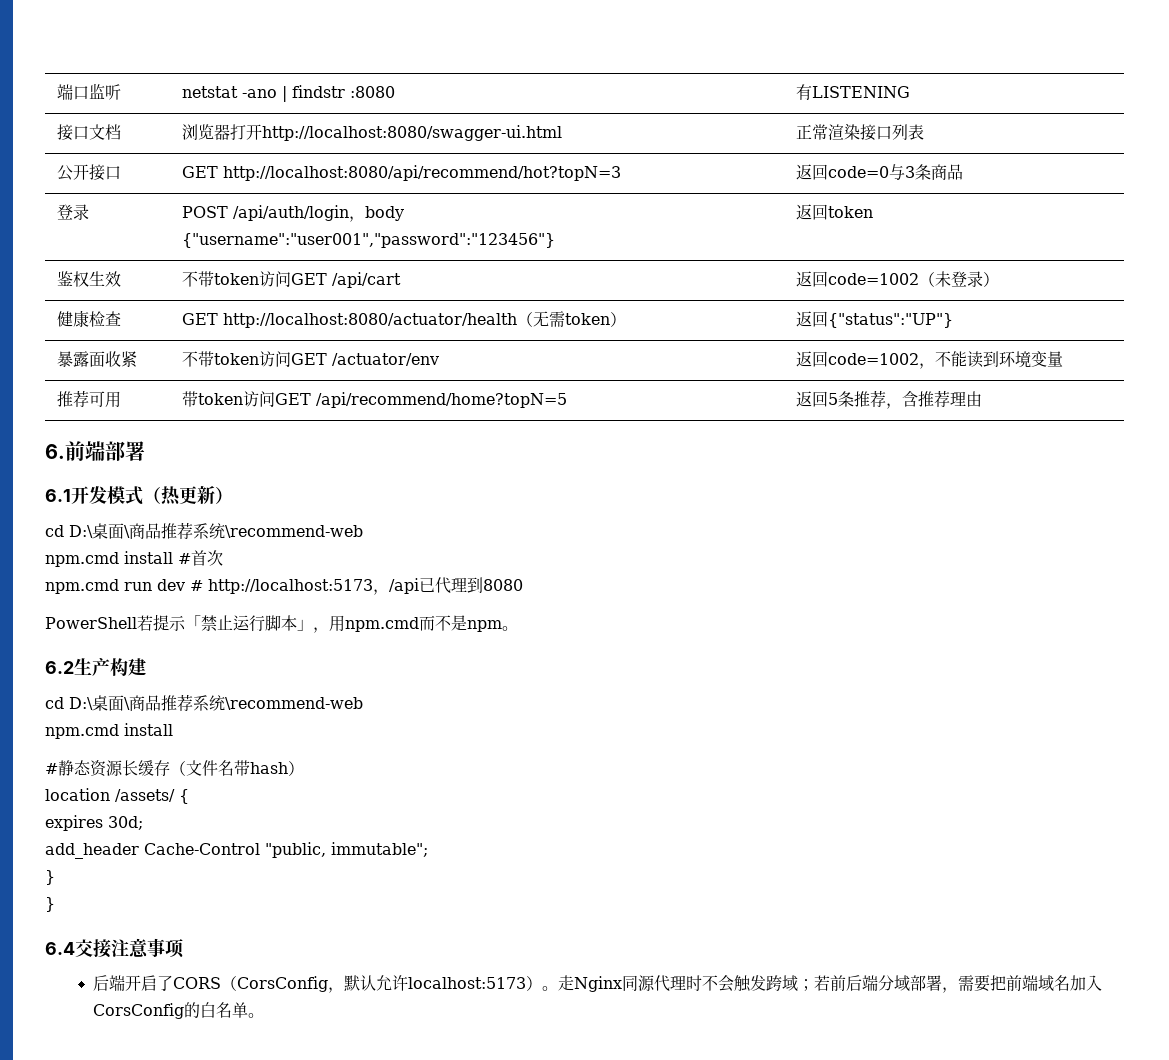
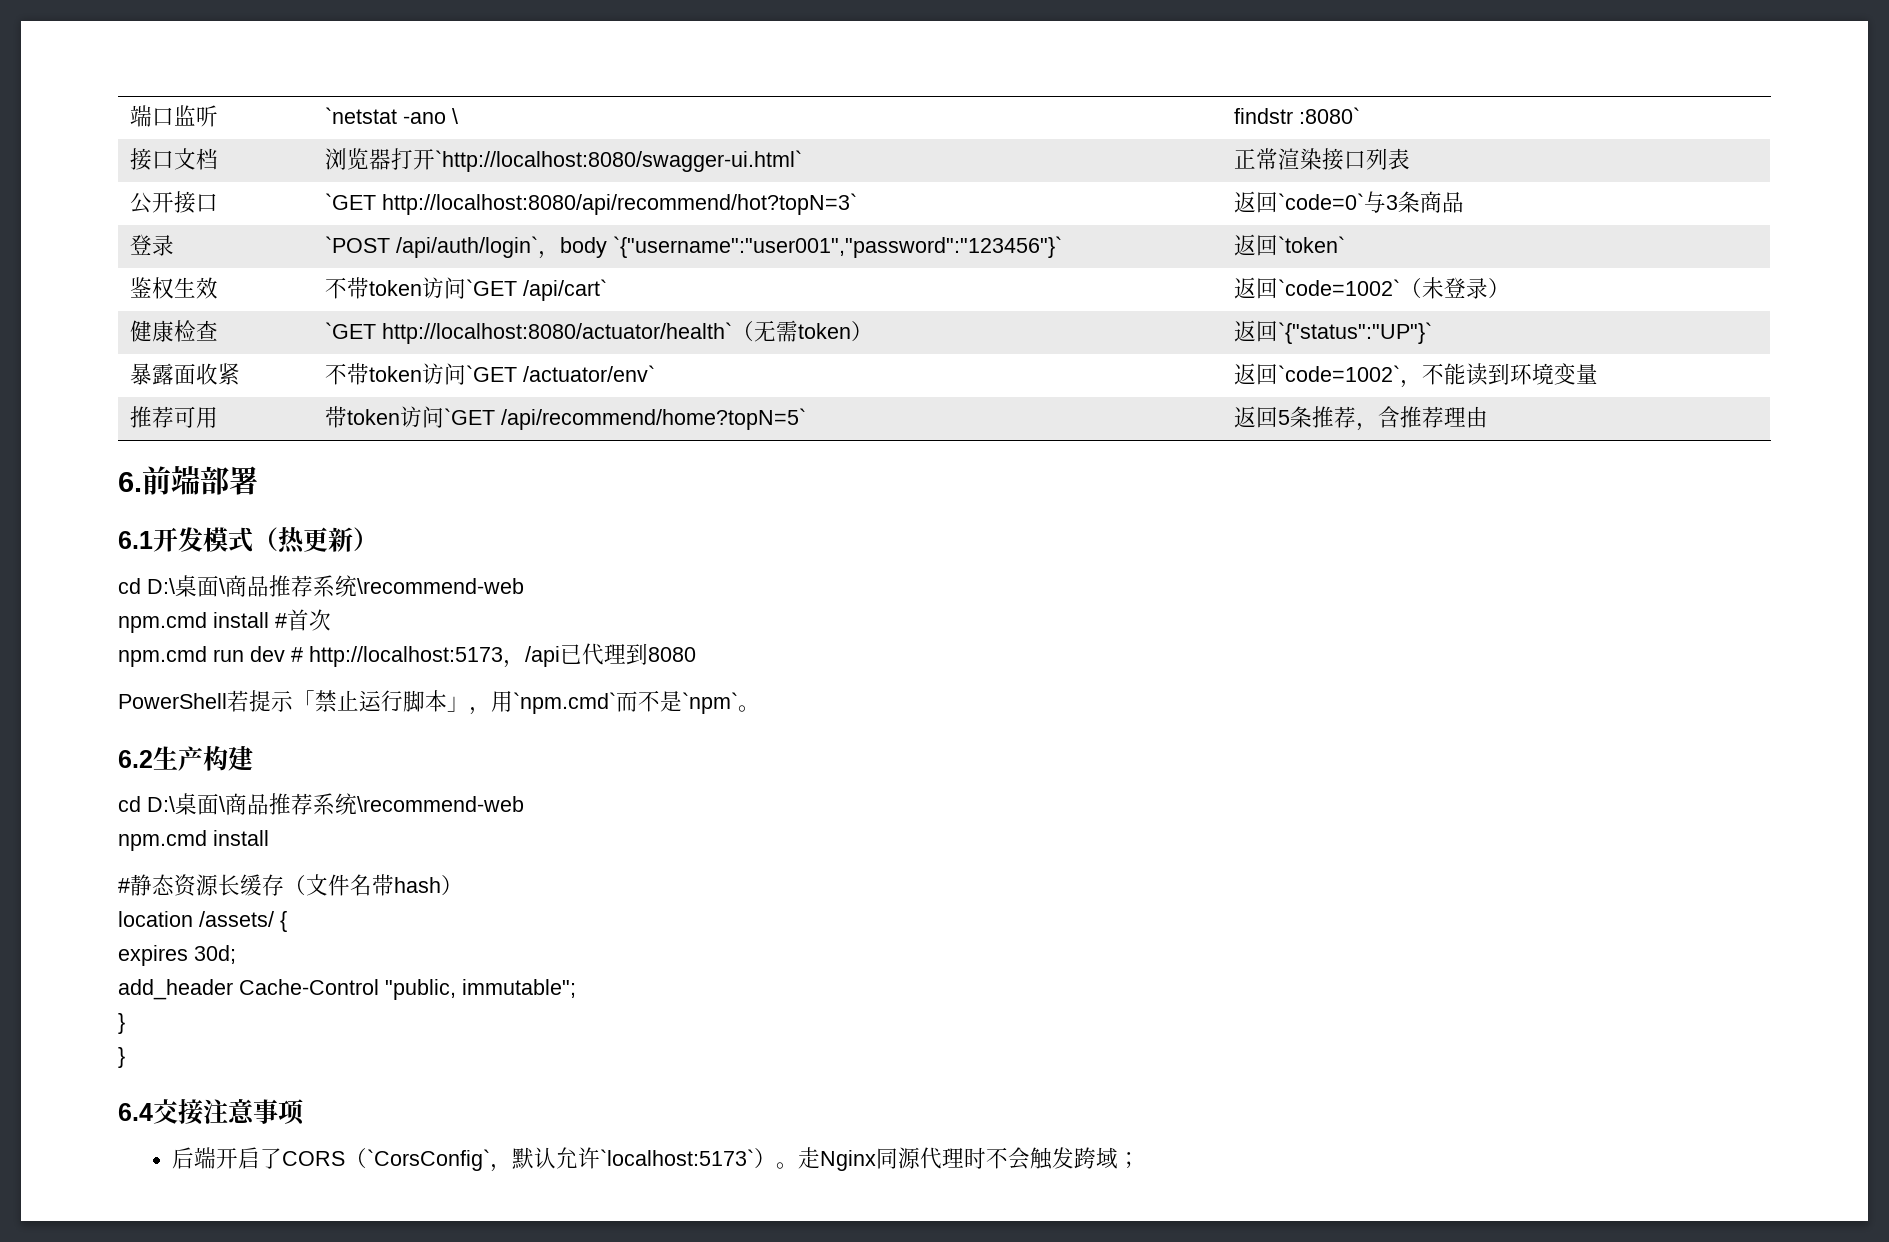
- 端口监听 | netstat -ano | findstr :8080 | 有LISTENING
+ 端口监听 | `netstat -ano \ | findstr :8080`
- 接口文档 | 浏览器打开http://localhost:8080/swagger-ui.html | 正常渲染接口列表
+ 接口文档 | 浏览器打开`http://localhost:8080/swagger-ui.html` | 正常渲染接口列表
- 公开接口 | GET http://localhost:8080/api/recommend/hot?topN=3 | 返回code=0与3条商品
+ 公开接口 | `GET http://localhost:8080/api/recommend/hot?topN=3` | 返回`code=0`与3条商品
- 登录 | POST /api/auth/login，body {"username":"user001","password":"123456"} | 返回token
+ 登录 | `POST /api/auth/login`，body `{"username":"user001","password":"123456"}` | 返回`token`
- 鉴权生效 | 不带token访问GET /api/cart | 返回code=1002（未登录）
+ 鉴权生效 | 不带token访问`GET /api/cart` | 返回`code=1002`（未登录）
- 健康检查 | GET http://localhost:8080/actuator/health（无需token） | 返回{"status":"UP"}
+ 健康检查 | `GET http://localhost:8080/actuator/health`（无需token） | 返回`{"status":"UP"}`
- 暴露面收紧 | 不带token访问GET /actuator/env | 返回code=1002，不能读到环境变量
+ 暴露面收紧 | 不带token访问`GET /actuator/env` | 返回`code=1002`，不能读到环境变量
- 推荐可用 | 带token访问GET /api/recommend/home?topN=5 | 返回5条推荐，含推荐理由
+ 推荐可用 | 带token访问`GET /api/recommend/home?topN=5` | 返回5条推荐，含推荐理由
- PowerShell若提示「禁止运行脚本」，用npm.cmd而不是npm。
+ PowerShell若提示「禁止运行脚本」，用`npm.cmd`而不是`npm`。
- 后端开启了CORS（CorsConfig，默认允许localhost:5173）。
+ 后端开启了CORS（`CorsConfig`，默认允许`localhost:5173`）。
- 走Nginx同源代理时不会触发跨域；若前后端分域部署，需要把前端域名加入CorsConfig的白名单。
+ 走Nginx同源代理时不会触发跨域；

